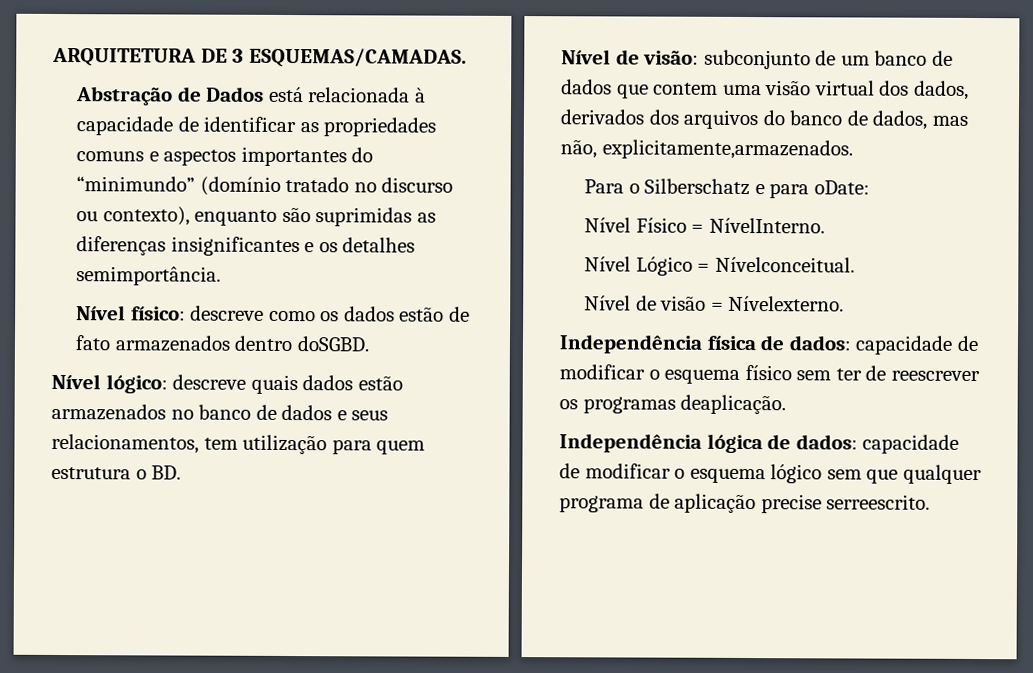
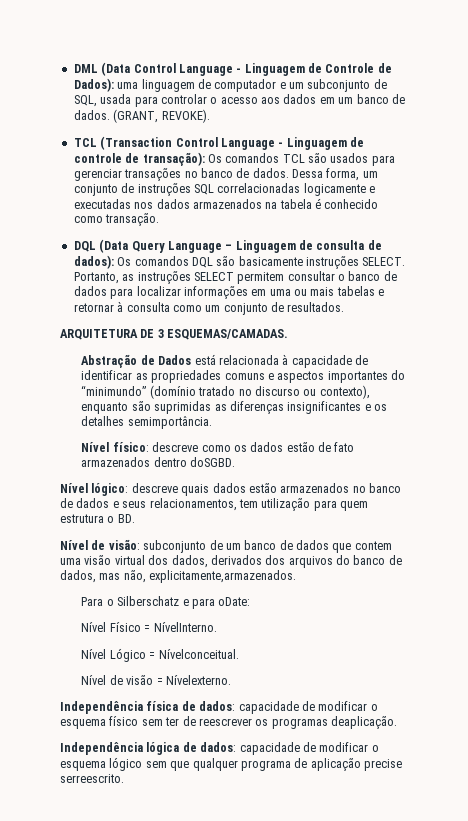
+ DML (Data Control Language - Linguagem de Controle de Dados): uma linguagem de computador e um subconjunto de SQL, usada para controlar o acesso aos dados em um banco de dados. (GRANT, REVOKE).
+ TCL (Transaction Control Language - Linguagem de controle de transação): Os comandos TCL são usados para gerenciar transações no banco de dados. Dessa forma, um conjunto de instruções SQL correlacionadas logicamente e executadas nos dados armazenados na tabela é conhecido como transação.
+ DQL (Data Query Language – Linguagem de consulta de dados): Os comandos DQL são basicamente instruções SELECT. Portanto, as instruções SELECT permitem consultar o banco de dados para localizar informações em uma ou mais tabelas e retornar à consulta como um conjunto de resultados.

